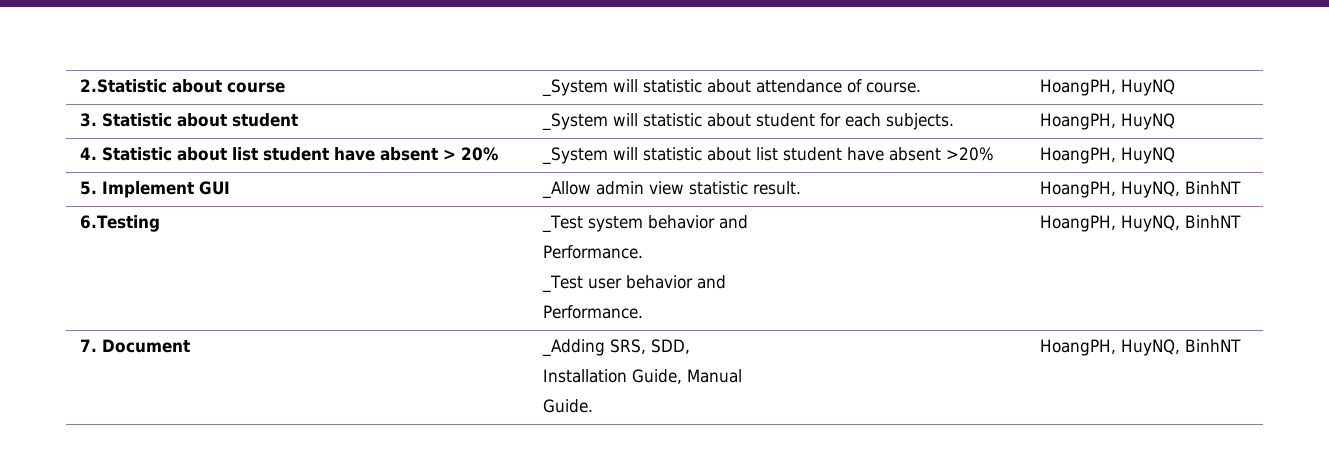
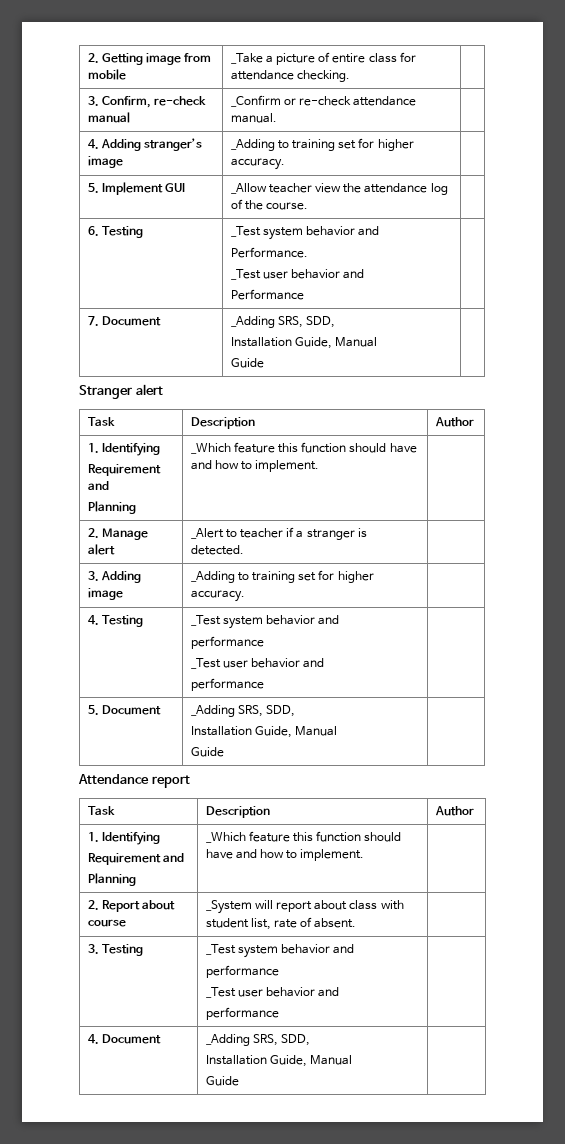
- 2.Statistic about course | _System will statistic about attendance of course. | HoangPH, HuyNQ
- 3. Statistic about student | _System will statistic about student for each subjects. | HoangPH, HuyNQ
- 4. Statistic about list student have absent > 20% | _System will statistic about list student have absent >20% | HoangPH, HuyNQ
- 5. Implement GUI | _Allow admin view statistic result. | HoangPH, HuyNQ, BinhNT
- 6.Testing | _Test system behavior and
+ 2. Getting image from mobile | _Take a picture of entire class for attendance checking. |
+ 3. Confirm, re-check manual | _Confirm or re-check attendance manual. |
+ 4. Adding stranger’s image | _Adding to training set for higher accuracy. |
+ 5. Implement GUI | _Allow teacher view the attendance log of the course. |
+ 6. Testing | _Test system behavior and
  Performance.
  _Test user behavior and
- Performance. | HoangPH, HuyNQ, BinhNT
+ Performance |
  7. Document | _Adding SRS, SDD,
  Installation Guide, Manual
- Guide. | HoangPH, HuyNQ, BinhNT
+ Guide |
+ Stranger alert
+ Task | Description | Author
+ 1. Identifying
+ Requirement and
+ Planning | _Which feature this function should have and how to implement. |
+ 2. Manage alert | _Alert to teacher if a stranger is detected. |
+ 3. Adding image | _Adding to training set for higher accuracy. |
+ 4. Testing | _Test system behavior and
+ performance
+ _Test user behavior and
+ performance |
+ 5. Document | _Adding SRS, SDD,
+ Installation Guide, Manual
+ Guide |
+ Attendance report
+ Task | Description | Author
+ 1. Identifying
+ Requirement and
+ Planning | _Which feature this function should have and how to implement. |
+ 2. Report about course | _System will report about class with student list, rate of absent. |
+ 3. Testing | _Test system behavior and
+ performance
+ _Test user behavior and
+ performance |
+ 4. Document | _Adding SRS, SDD,
+ Installation Guide, Manual
+ Guide |

